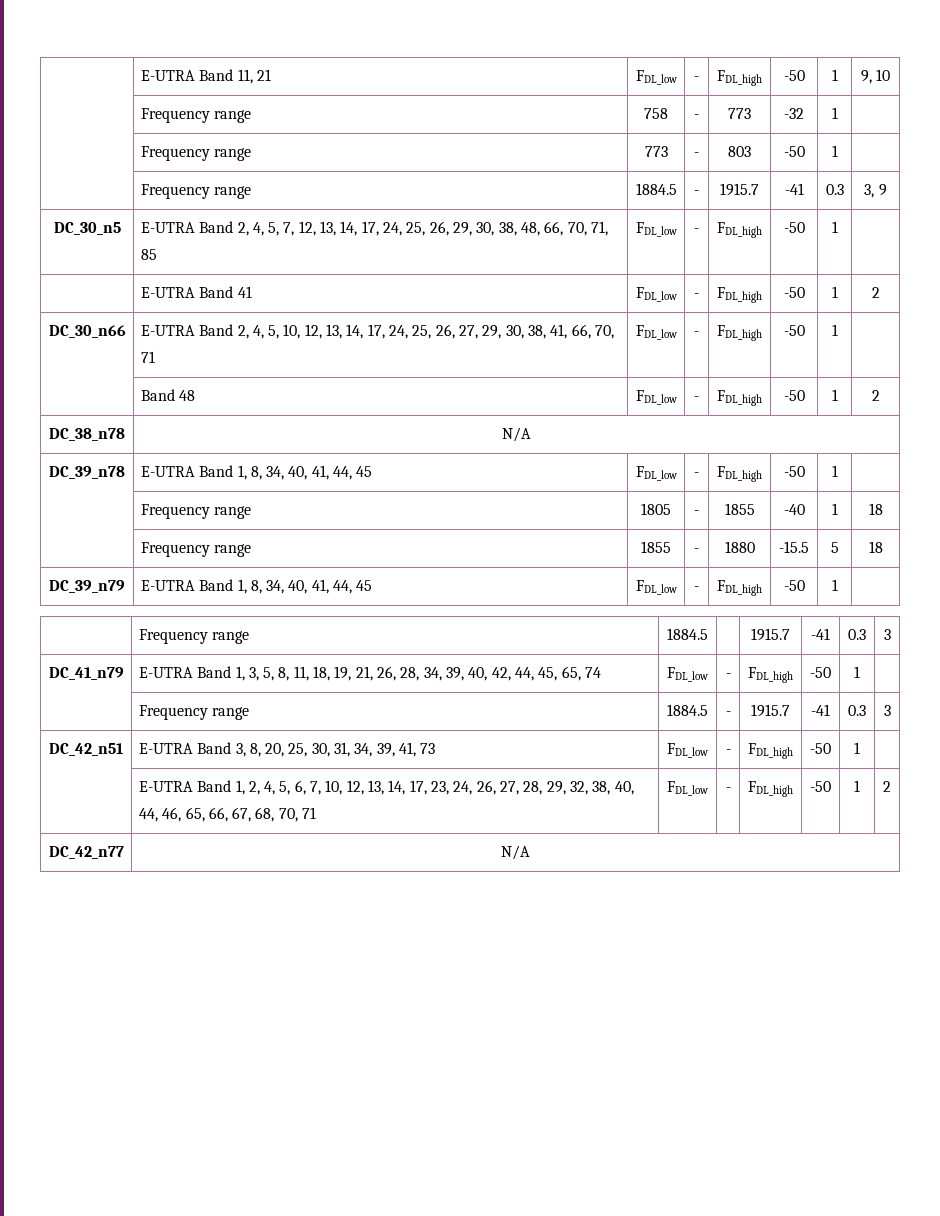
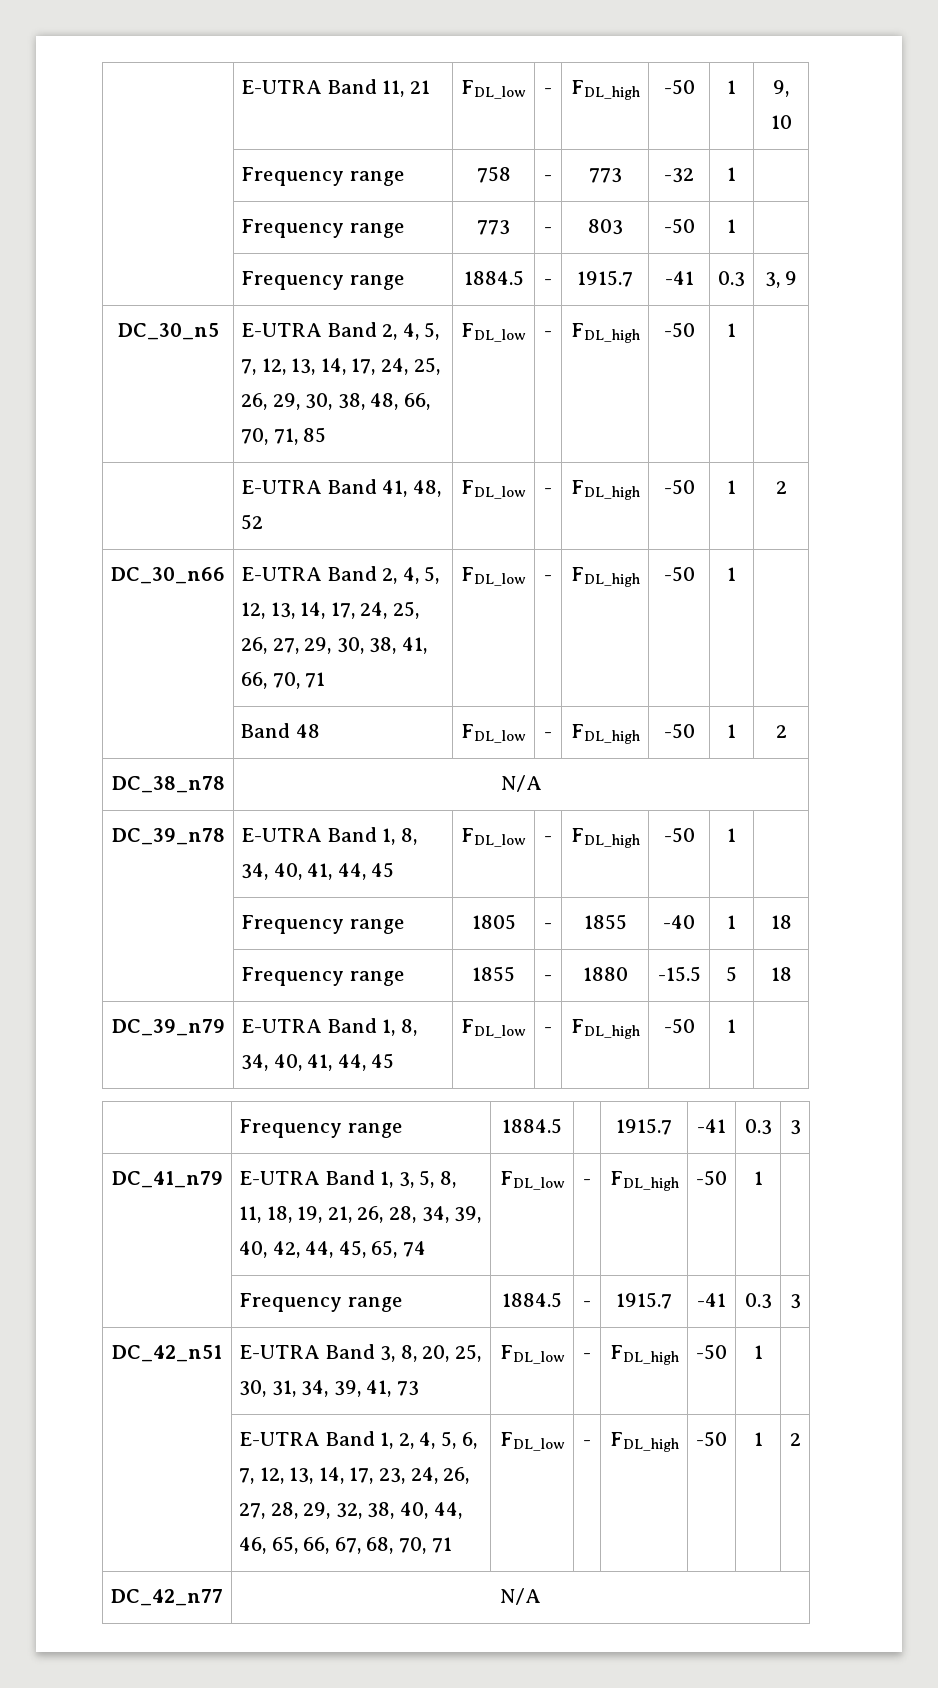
- | E-UTRA Band 41 | FDL_low | - | FDL_high | -50 | 1 | 2
+ | E-UTRA Band 41, 48, 52 | FDL_low | - | FDL_high | -50 | 1 | 2
- DC_30_n66 | E-UTRA Band 2, 4, 5, 10, 12, 13, 14, 17, 24, 25, 26, 27, 29, 30, 38, 41, 66, 70, 71 | FDL_low | - | FDL_high | -50 | 1 |
+ DC_30_n66 | E-UTRA Band 2, 4, 5, 12, 13, 14, 17, 24, 25, 26, 27, 29, 30, 38, 41, 66, 70, 71 | FDL_low | - | FDL_high | -50 | 1 |
- | E-UTRA Band 1, 2, 4, 5, 6, 7, 10, 12, 13, 14, 17, 23, 24, 26, 27, 28, 29, 32, 38, 40, 44, 46, 65, 66, 67, 68, 70, 71 | FDL_low | - | FDL_high | -50 | 1 | 2
+ | E-UTRA Band 1, 2, 4, 5, 6, 7, 12, 13, 14, 17, 23, 24, 26, 27, 28, 29, 32, 38, 40, 44, 46, 65, 66, 67, 68, 70, 71 | FDL_low | - | FDL_high | -50 | 1 | 2

